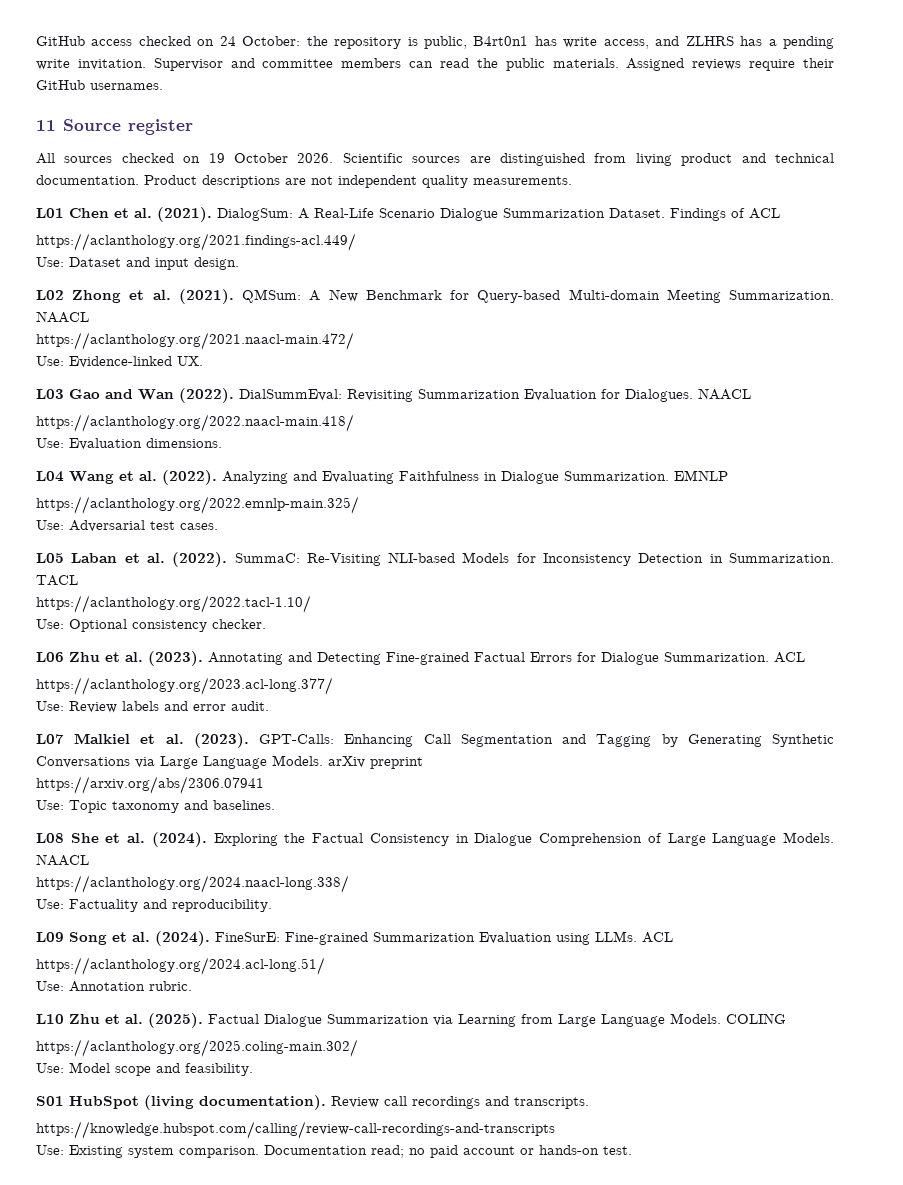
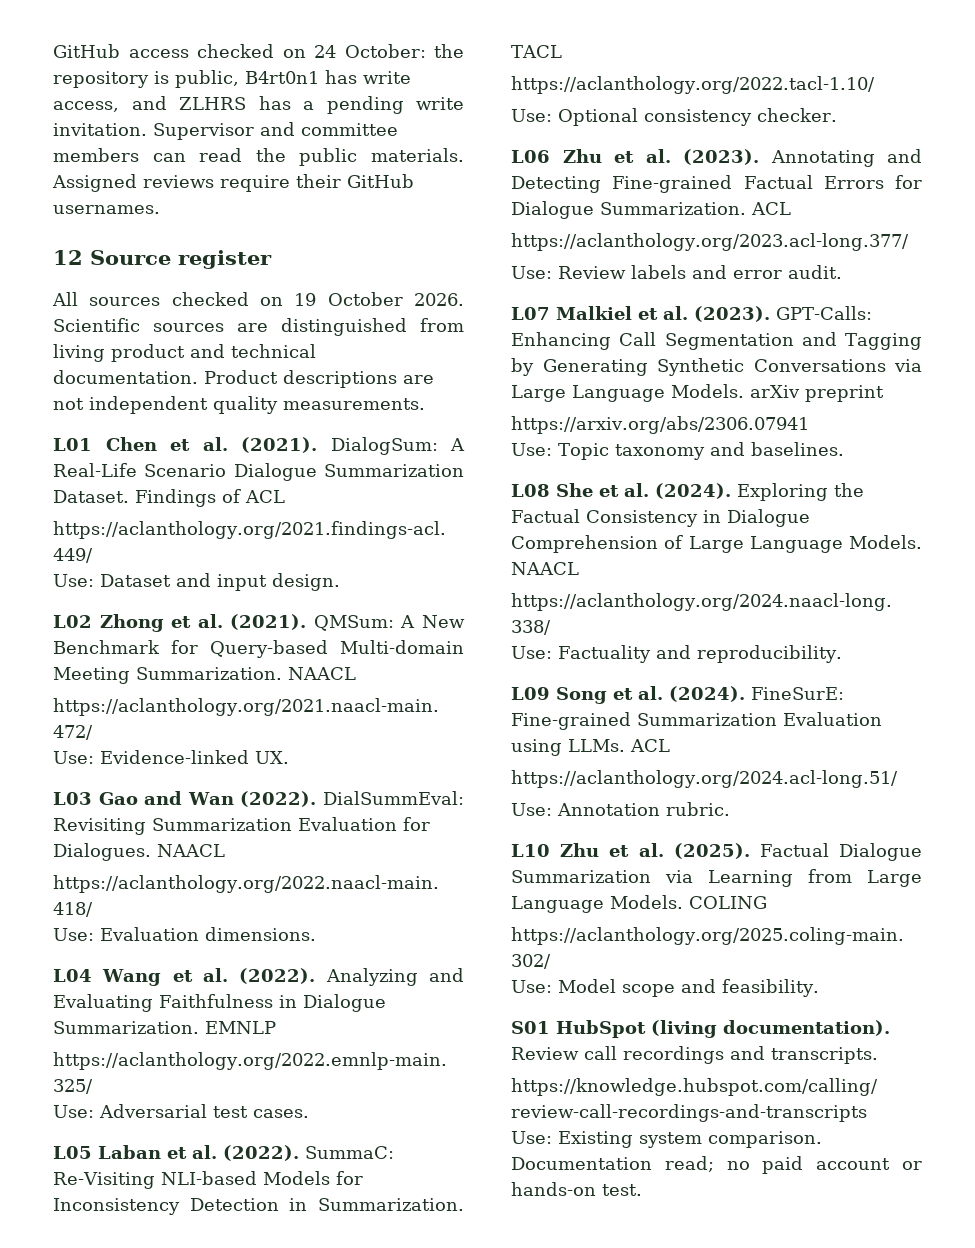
- 11 Source register
+ 12 Source register

